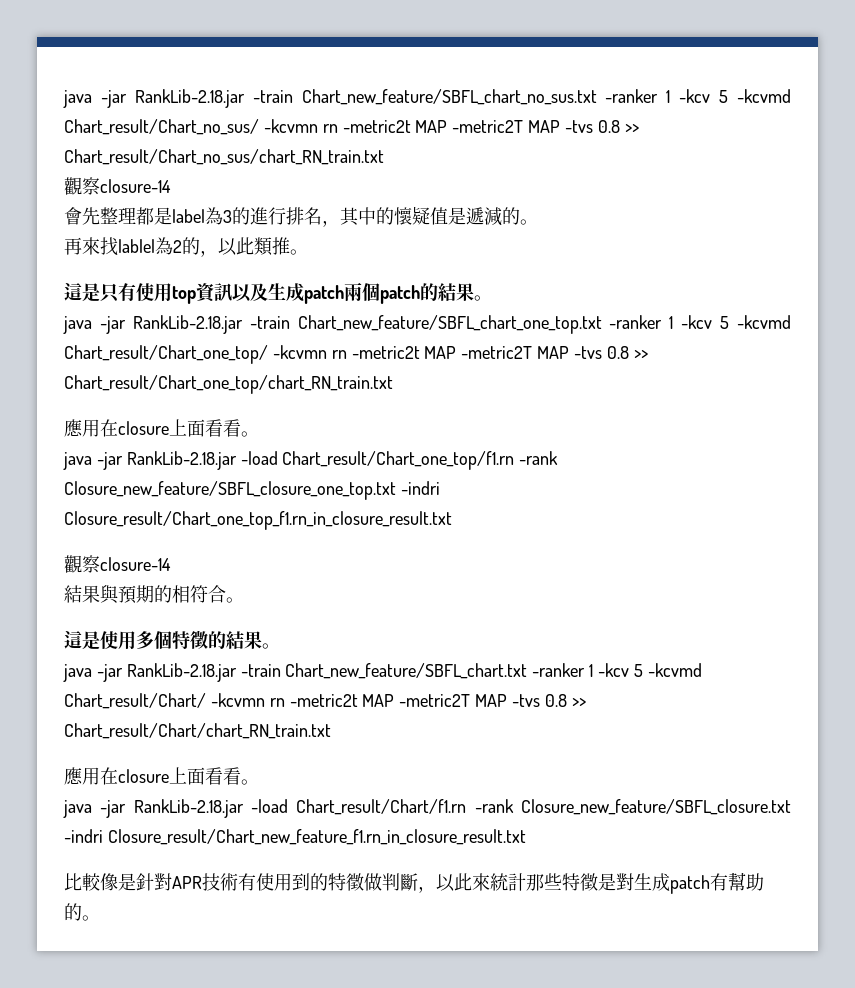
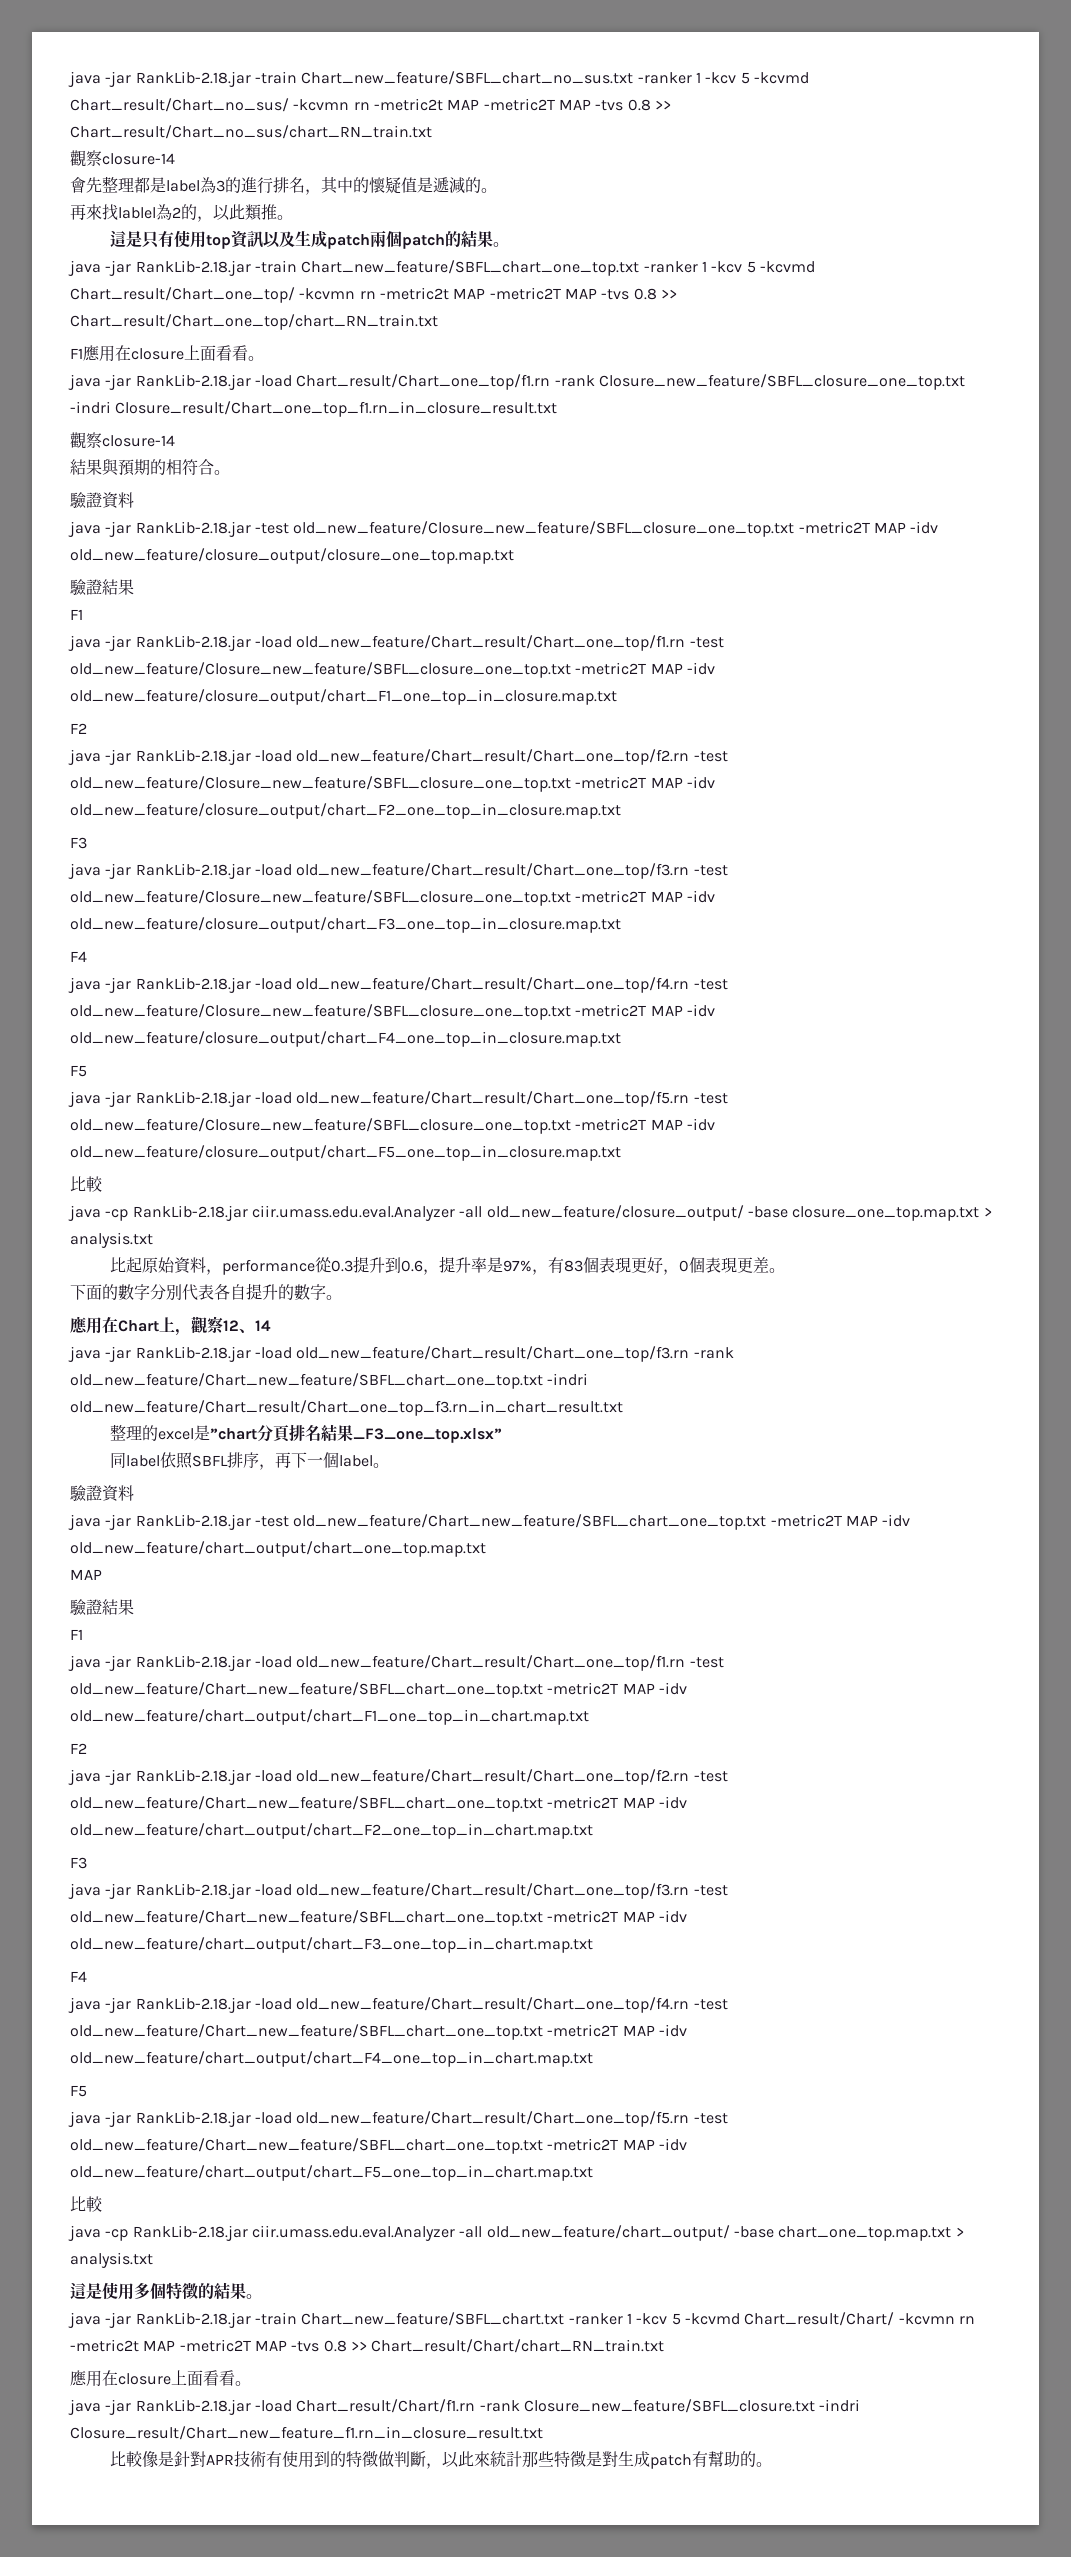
  java -jar RankLib-2.18.jar -train Chart_new_feature/SBFL_chart_one_top.txt -ranker 1 -kcv 5 -kcvmd Chart_result/Chart_one_top/ -kcvmn rn -metric2t MAP -metric2T MAP -tvs 0.8 >> Chart_result/Chart_one_top/chart_RN_train.txt
- 應用在closure上面看看。
+ F1應用在closure上面看看。
  結果與預期的相符合。
+ 驗證資料
+ java -jar RankLib-2.18.jar -test old_new_feature/Closure_new_feature/SBFL_closure_one_top.txt -metric2T MAP -idv old_new_feature/closure_output/closure_one_top.map.txt
+ 驗證結果
+ F1
+ java -jar RankLib-2.18.jar -load old_new_feature/Chart_result/Chart_one_top/f1.rn -test old_new_feature/Closure_new_feature/SBFL_closure_one_top.txt -metric2T MAP -idv old_new_feature/closure_output/chart_F1_one_top_in_closure.map.txt
+ F2
+ java -jar RankLib-2.18.jar -load old_new_feature/Chart_result/Chart_one_top/f2.rn -test old_new_feature/Closure_new_feature/SBFL_closure_one_top.txt -metric2T MAP -idv old_new_feature/closure_output/chart_F2_one_top_in_closure.map.txt
+ F3
+ java -jar RankLib-2.18.jar -load old_new_feature/Chart_result/Chart_one_top/f3.rn -test old_new_feature/Closure_new_feature/SBFL_closure_one_top.txt -metric2T MAP -idv old_new_feature/closure_output/chart_F3_one_top_in_closure.map.txt
+ F4
+ java -jar RankLib-2.18.jar -load old_new_feature/Chart_result/Chart_one_top/f4.rn -test old_new_feature/Closure_new_feature/SBFL_closure_one_top.txt -metric2T MAP -idv old_new_feature/closure_output/chart_F4_one_top_in_closure.map.txt
+ F5
+ java -jar RankLib-2.18.jar -load old_new_feature/Chart_result/Chart_one_top/f5.rn -test old_new_feature/Closure_new_feature/SBFL_closure_one_top.txt -metric2T MAP -idv old_new_feature/closure_output/chart_F5_one_top_in_closure.map.txt
+ 比較
+ java -cp RankLib-2.18.jar ciir.umass.edu.eval.Analyzer -all old_new_feature/closure_output/ -base closure_one_top.map.txt > analysis.txt
+ 比起原始資料，performance從0.3提升到0.6，提升率是97%，有83個表現更好，0個表現更差。
+ 下面的數字分別代表各自提升的數字。
+ 應用在Chart上，觀察12、14
+ java -jar RankLib-2.18.jar -load old_new_feature/Chart_result/Chart_one_top/f3.rn -rank old_new_feature/Chart_new_feature/SBFL_chart_one_top.txt -indri old_new_feature/Chart_result/Chart_one_top_f3.rn_in_chart_result.txt
+ 整理的excel是”chart分頁排名結果_F3_one_top.xlsx”
+ 同label依照SBFL排序，再下一個label。
+ 驗證資料
+ java -jar RankLib-2.18.jar -test old_new_feature/Chart_new_feature/SBFL_chart_one_top.txt -metric2T MAP -idv old_new_feature/chart_output/chart_one_top.map.txt
+ MAP
+ 驗證結果
+ F1
+ java -jar RankLib-2.18.jar -load old_new_feature/Chart_result/Chart_one_top/f1.rn -test old_new_feature/Chart_new_feature/SBFL_chart_one_top.txt -metric2T MAP -idv old_new_feature/chart_output/chart_F1_one_top_in_chart.map.txt
+ F2
+ java -jar RankLib-2.18.jar -load old_new_feature/Chart_result/Chart_one_top/f2.rn -test old_new_feature/Chart_new_feature/SBFL_chart_one_top.txt -metric2T MAP -idv old_new_feature/chart_output/chart_F2_one_top_in_chart.map.txt
+ F3
+ java -jar RankLib-2.18.jar -load old_new_feature/Chart_result/Chart_one_top/f3.rn -test old_new_feature/Chart_new_feature/SBFL_chart_one_top.txt -metric2T MAP -idv old_new_feature/chart_output/chart_F3_one_top_in_chart.map.txt
+ F4
+ java -jar RankLib-2.18.jar -load old_new_feature/Chart_result/Chart_one_top/f4.rn -test old_new_feature/Chart_new_feature/SBFL_chart_one_top.txt -metric2T MAP -idv old_new_feature/chart_output/chart_F4_one_top_in_chart.map.txt
+ F5
+ java -jar RankLib-2.18.jar -load old_new_feature/Chart_result/Chart_one_top/f5.rn -test old_new_feature/Chart_new_feature/SBFL_chart_one_top.txt -metric2T MAP -idv old_new_feature/chart_output/chart_F5_one_top_in_chart.map.txt
+ 比較
+ java -cp RankLib-2.18.jar ciir.umass.edu.eval.Analyzer -all old_new_feature/chart_output/ -base chart_one_top.map.txt > analysis.txt

